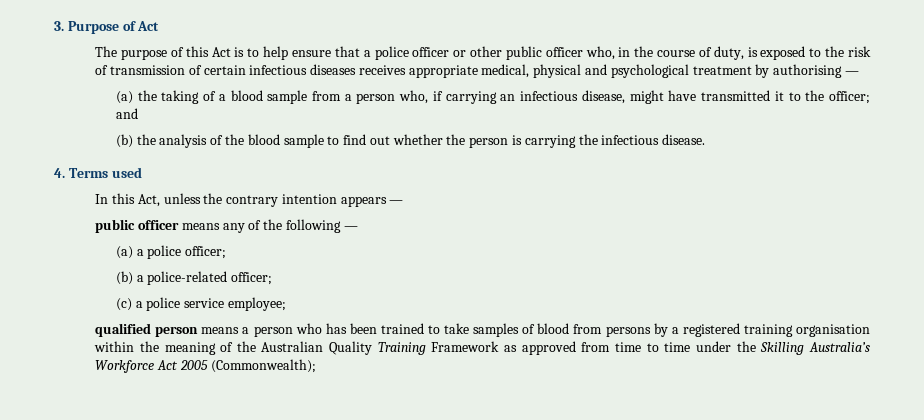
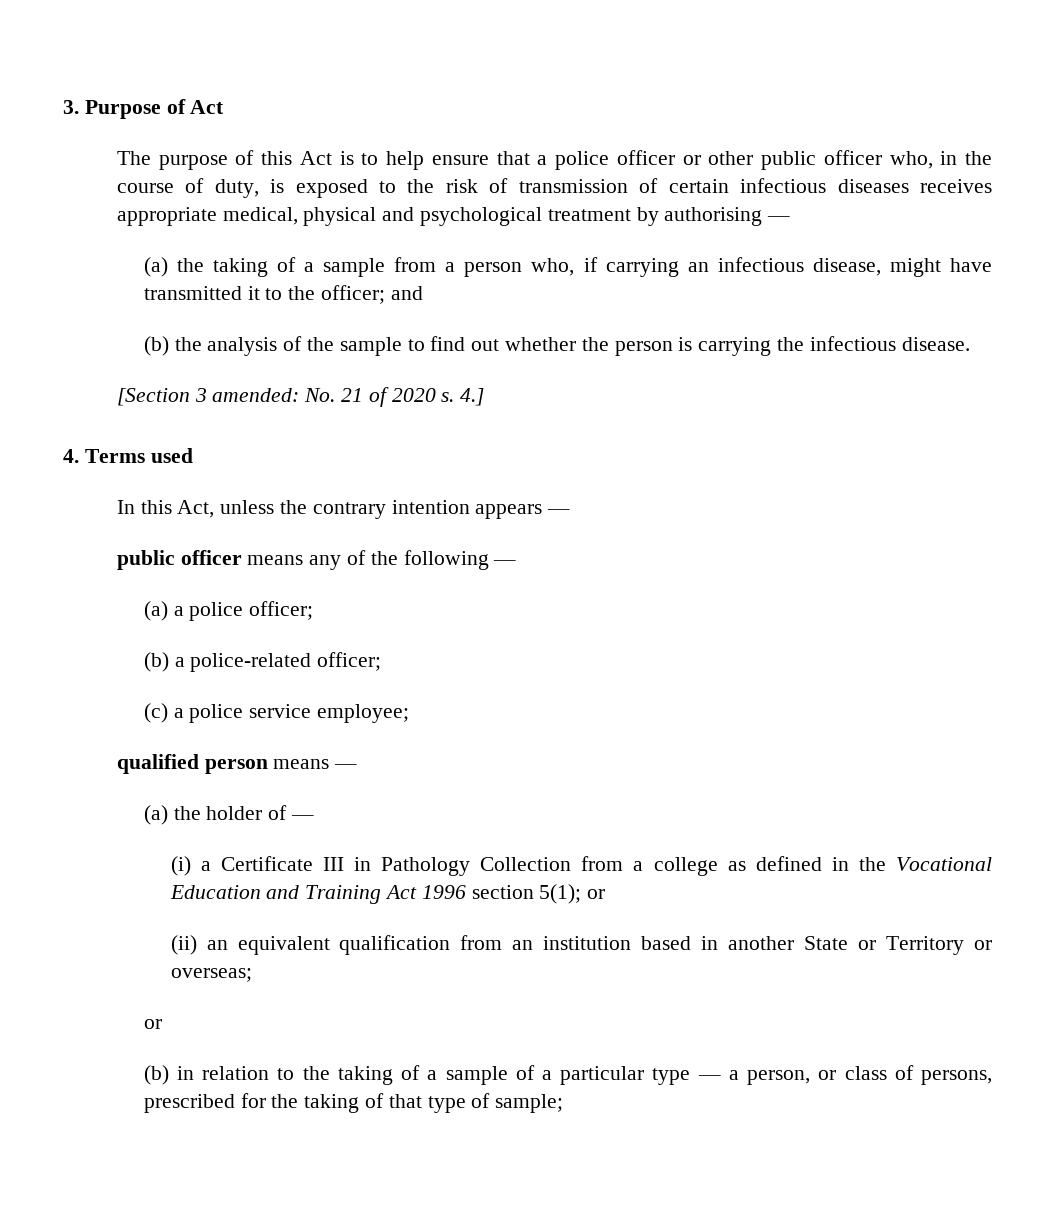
- (a) the taking of a blood sample from a person who, if carrying an infectious disease, might have transmitted it to the officer; and
+ (a) the taking of a sample from a person who, if carrying an infectious disease, might have transmitted it to the officer; and
- (b) the analysis of the blood sample to find out whether the person is carrying the infectious disease.
+ (b) the analysis of the sample to find out whether the person is carrying the infectious disease.
+ [Section 3 amended: No. 21 of 2020 s. 4.]
- qualified person means a person who has been trained to take samples of blood from persons by a registered training organisation within the meaning of the Australian Quality Training Framework as approved from time to time under the Skilling Australia’s Workforce Act 2005 (Commonwealth);
+ qualified person means —
+ (a) the holder of —
+ (i) a Certificate III in Pathology Collection from a college as defined in the Vocational Education and Training Act 1996 section 5(1); or
+ (ii) an equivalent qualification from an institution based in another State or Territory or overseas;
+ or
+ (b) in relation to the taking of a sample of a particular type — a person, or class of persons, prescribed for the taking of that type of sample;

